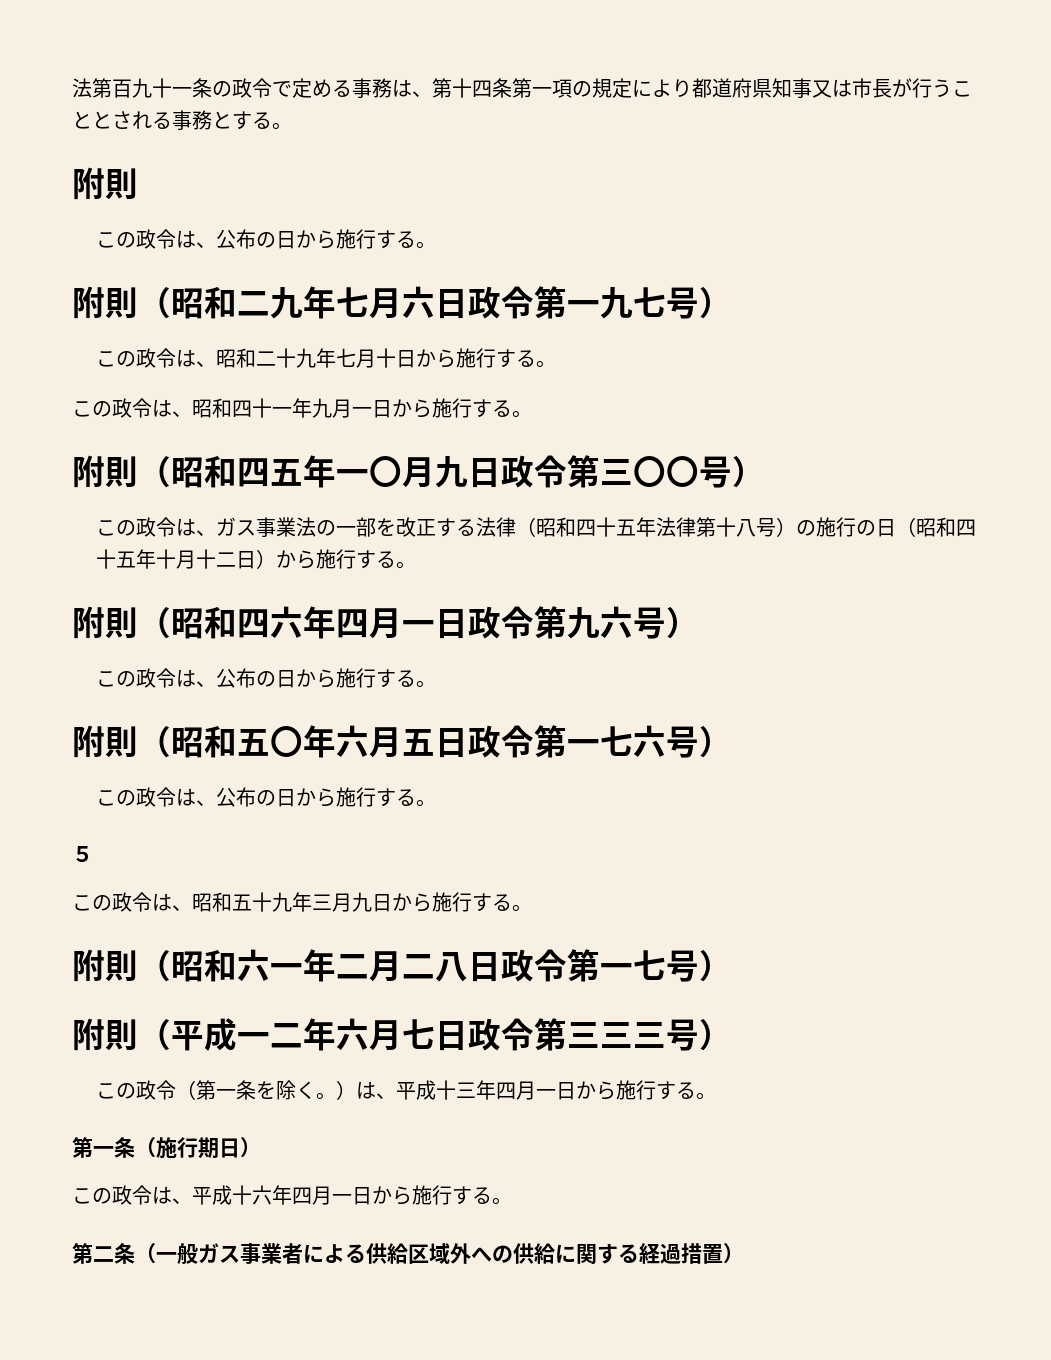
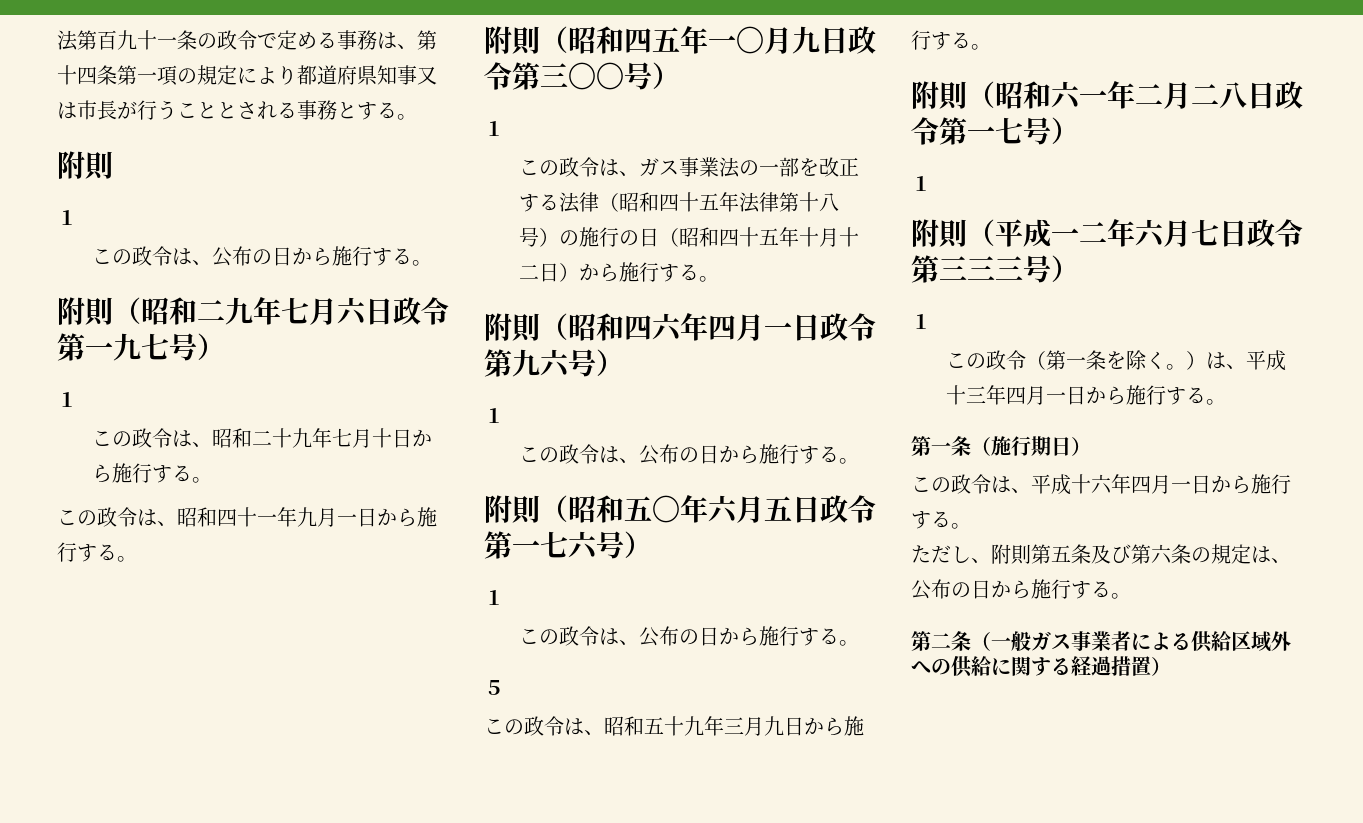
  法第百九十一条の政令で定める事務は、第十四条第一項の規定により都道府県知事又は市長が行うこととされる事務とする。
  附則
+ １
  附則（昭和二九年七月六日政令第一九七号）
+ １
  附則（昭和四五年一〇月九日政令第三〇〇号）
+ １
  附則（昭和四六年四月一日政令第九六号）
+ １
  附則（昭和五〇年六月五日政令第一七六号）
+ １
  附則（昭和六一年二月二八日政令第一七号）
+ １
  附則（平成一二年六月七日政令第三三三号）
+ １
+ ただし、附則第五条及び第六条の規定は、公布の日から施行する。

